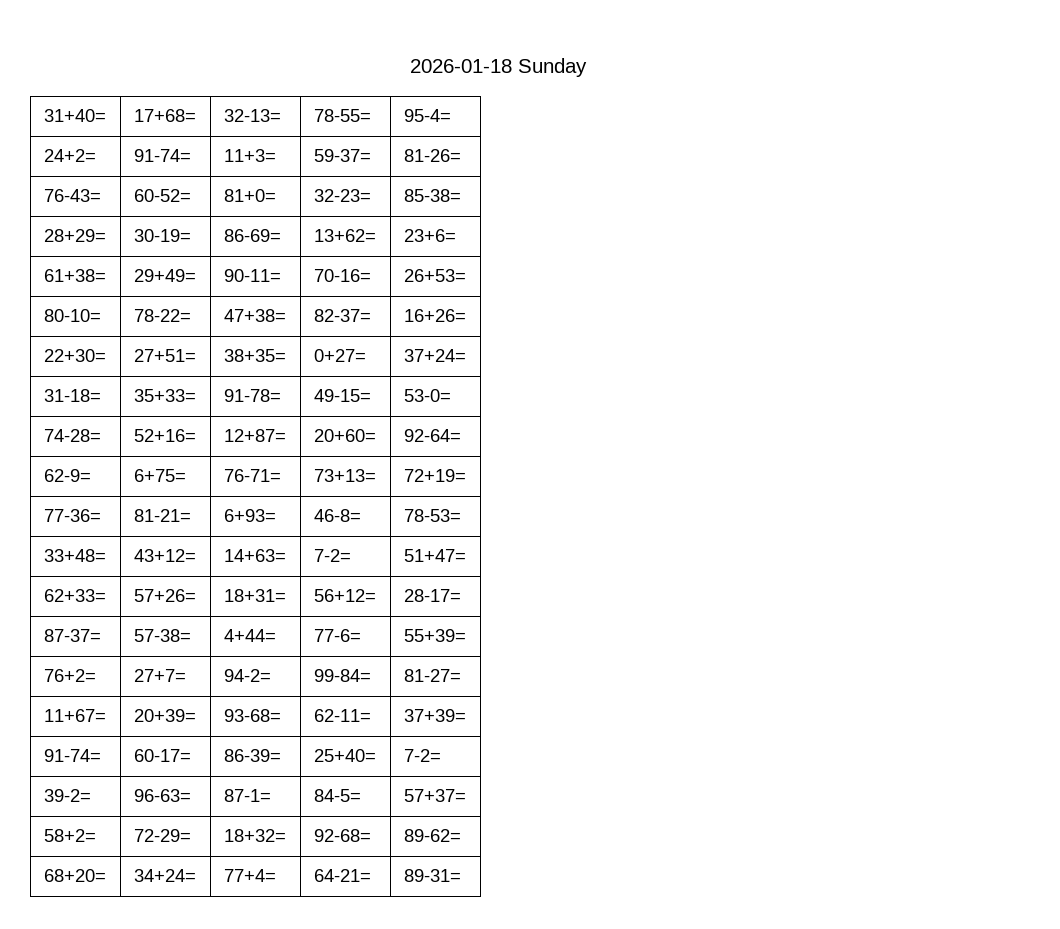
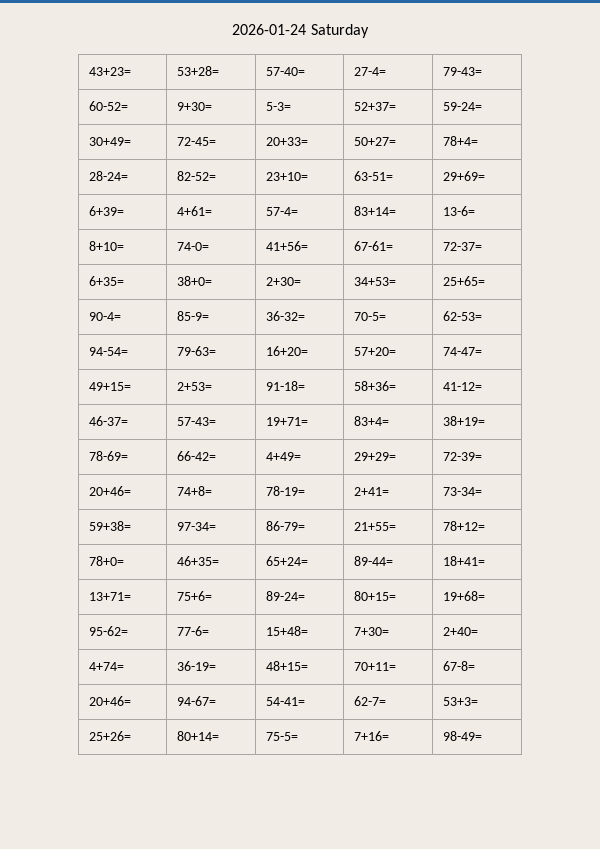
- 2026-01-18 Sunday
- 31+40= | 17+68= | 32-13= | 78-55= | 95-4=
- 24+2= | 91-74= | 11+3= | 59-37= | 81-26=
- 76-43= | 60-52= | 81+0= | 32-23= | 85-38=
- 28+29= | 30-19= | 86-69= | 13+62= | 23+6=
- 61+38= | 29+49= | 90-11= | 70-16= | 26+53=
- 80-10= | 78-22= | 47+38= | 82-37= | 16+26=
- 22+30= | 27+51= | 38+35= | 0+27= | 37+24=
- 31-18= | 35+33= | 91-78= | 49-15= | 53-0=
- 74-28= | 52+16= | 12+87= | 20+60= | 92-64=
- 62-9= | 6+75= | 76-71= | 73+13= | 72+19=
- 77-36= | 81-21= | 6+93= | 46-8= | 78-53=
- 33+48= | 43+12= | 14+63= | 7-2= | 51+47=
- 62+33= | 57+26= | 18+31= | 56+12= | 28-17=
- 87-37= | 57-38= | 4+44= | 77-6= | 55+39=
- 76+2= | 27+7= | 94-2= | 99-84= | 81-27=
- 11+67= | 20+39= | 93-68= | 62-11= | 37+39=
- 91-74= | 60-17= | 86-39= | 25+40= | 7-2=
- 39-2= | 96-63= | 87-1= | 84-5= | 57+37=
- 58+2= | 72-29= | 18+32= | 92-68= | 89-62=
- 68+20= | 34+24= | 77+4= | 64-21= | 89-31=
+ 2026-01-24 Saturday
+ 43+23= | 53+28= | 57-40= | 27-4= | 79-43=
+ 60-52= | 9+30= | 5-3= | 52+37= | 59-24=
+ 30+49= | 72-45= | 20+33= | 50+27= | 78+4=
+ 28-24= | 82-52= | 23+10= | 63-51= | 29+69=
+ 6+39= | 4+61= | 57-4= | 83+14= | 13-6=
+ 8+10= | 74-0= | 41+56= | 67-61= | 72-37=
+ 6+35= | 38+0= | 2+30= | 34+53= | 25+65=
+ 90-4= | 85-9= | 36-32= | 70-5= | 62-53=
+ 94-54= | 79-63= | 16+20= | 57+20= | 74-47=
+ 49+15= | 2+53= | 91-18= | 58+36= | 41-12=
+ 46-37= | 57-43= | 19+71= | 83+4= | 38+19=
+ 78-69= | 66-42= | 4+49= | 29+29= | 72-39=
+ 20+46= | 74+8= | 78-19= | 2+41= | 73-34=
+ 59+38= | 97-34= | 86-79= | 21+55= | 78+12=
+ 78+0= | 46+35= | 65+24= | 89-44= | 18+41=
+ 13+71= | 75+6= | 89-24= | 80+15= | 19+68=
+ 95-62= | 77-6= | 15+48= | 7+30= | 2+40=
+ 4+74= | 36-19= | 48+15= | 70+11= | 67-8=
+ 20+46= | 94-67= | 54-41= | 62-7= | 53+3=
+ 25+26= | 80+14= | 75-5= | 7+16= | 98-49=

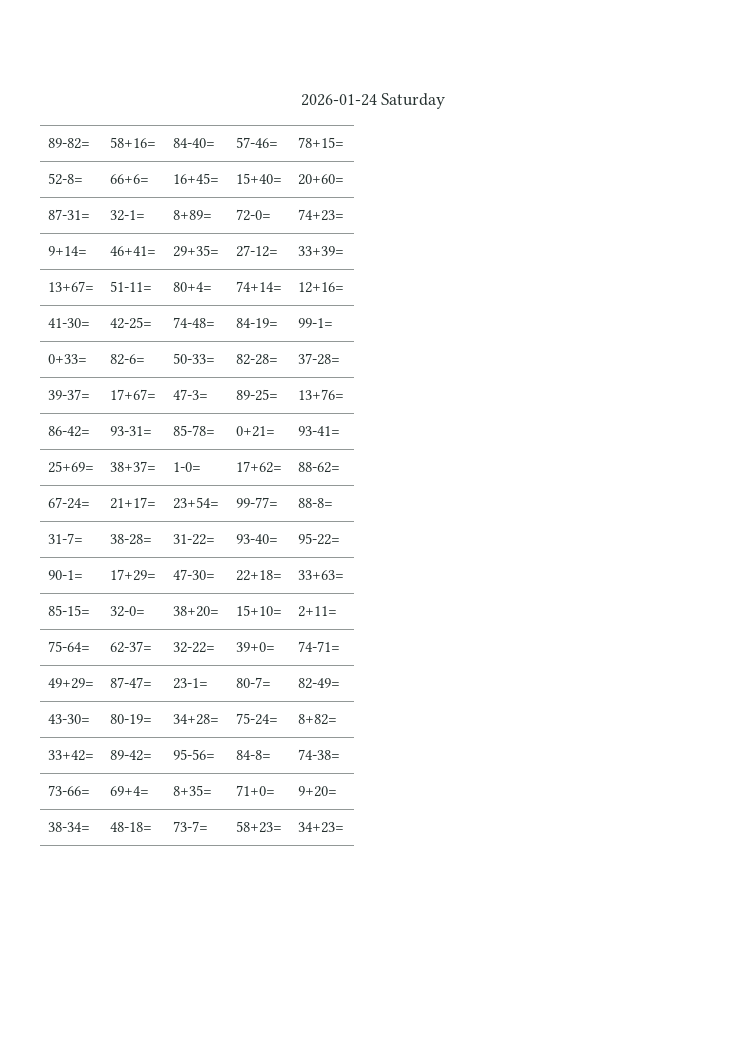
- 43+23= | 53+28= | 57-40= | 27-4= | 79-43=
- 60-52= | 9+30= | 5-3= | 52+37= | 59-24=
- 30+49= | 72-45= | 20+33= | 50+27= | 78+4=
- 28-24= | 82-52= | 23+10= | 63-51= | 29+69=
- 6+39= | 4+61= | 57-4= | 83+14= | 13-6=
- 8+10= | 74-0= | 41+56= | 67-61= | 72-37=
- 6+35= | 38+0= | 2+30= | 34+53= | 25+65=
- 90-4= | 85-9= | 36-32= | 70-5= | 62-53=
- 94-54= | 79-63= | 16+20= | 57+20= | 74-47=
- 49+15= | 2+53= | 91-18= | 58+36= | 41-12=
- 46-37= | 57-43= | 19+71= | 83+4= | 38+19=
- 78-69= | 66-42= | 4+49= | 29+29= | 72-39=
- 20+46= | 74+8= | 78-19= | 2+41= | 73-34=
- 59+38= | 97-34= | 86-79= | 21+55= | 78+12=
- 78+0= | 46+35= | 65+24= | 89-44= | 18+41=
- 13+71= | 75+6= | 89-24= | 80+15= | 19+68=
- 95-62= | 77-6= | 15+48= | 7+30= | 2+40=
- 4+74= | 36-19= | 48+15= | 70+11= | 67-8=
- 20+46= | 94-67= | 54-41= | 62-7= | 53+3=
- 25+26= | 80+14= | 75-5= | 7+16= | 98-49=
+ 89-82= | 58+16= | 84-40= | 57-46= | 78+15=
+ 52-8= | 66+6= | 16+45= | 15+40= | 20+60=
+ 87-31= | 32-1= | 8+89= | 72-0= | 74+23=
+ 9+14= | 46+41= | 29+35= | 27-12= | 33+39=
+ 13+67= | 51-11= | 80+4= | 74+14= | 12+16=
+ 41-30= | 42-25= | 74-48= | 84-19= | 99-1=
+ 0+33= | 82-6= | 50-33= | 82-28= | 37-28=
+ 39-37= | 17+67= | 47-3= | 89-25= | 13+76=
+ 86-42= | 93-31= | 85-78= | 0+21= | 93-41=
+ 25+69= | 38+37= | 1-0= | 17+62= | 88-62=
+ 67-24= | 21+17= | 23+54= | 99-77= | 88-8=
+ 31-7= | 38-28= | 31-22= | 93-40= | 95-22=
+ 90-1= | 17+29= | 47-30= | 22+18= | 33+63=
+ 85-15= | 32-0= | 38+20= | 15+10= | 2+11=
+ 75-64= | 62-37= | 32-22= | 39+0= | 74-71=
+ 49+29= | 87-47= | 23-1= | 80-7= | 82-49=
+ 43-30= | 80-19= | 34+28= | 75-24= | 8+82=
+ 33+42= | 89-42= | 95-56= | 84-8= | 74-38=
+ 73-66= | 69+4= | 8+35= | 71+0= | 9+20=
+ 38-34= | 48-18= | 73-7= | 58+23= | 34+23=

